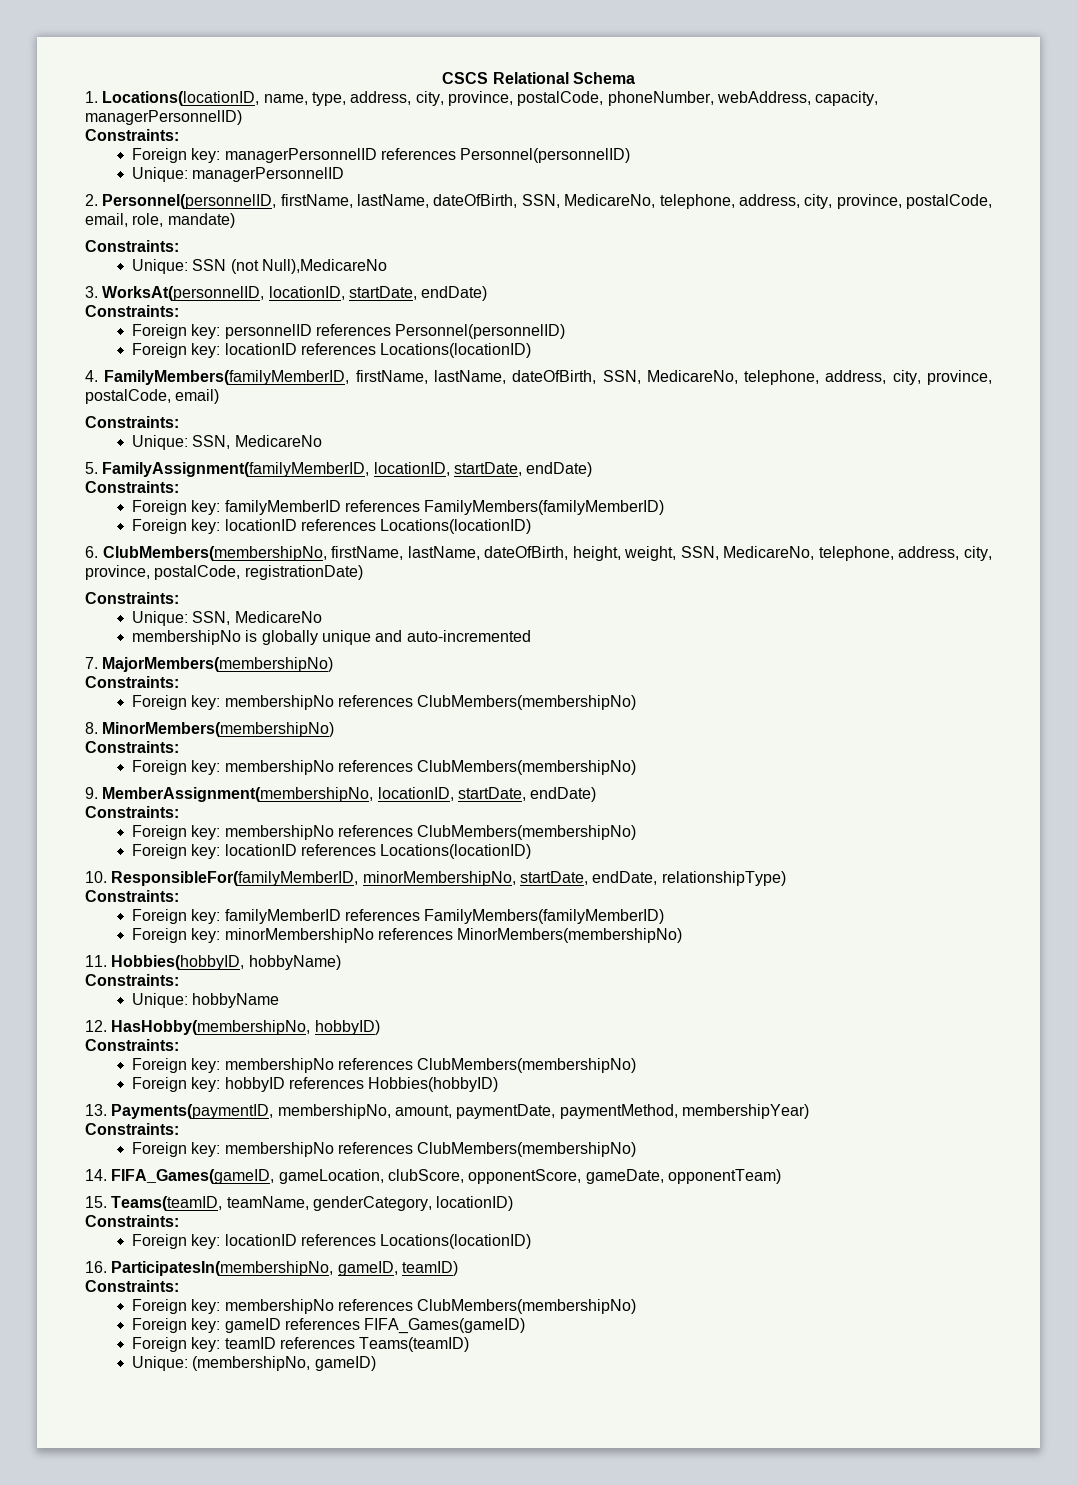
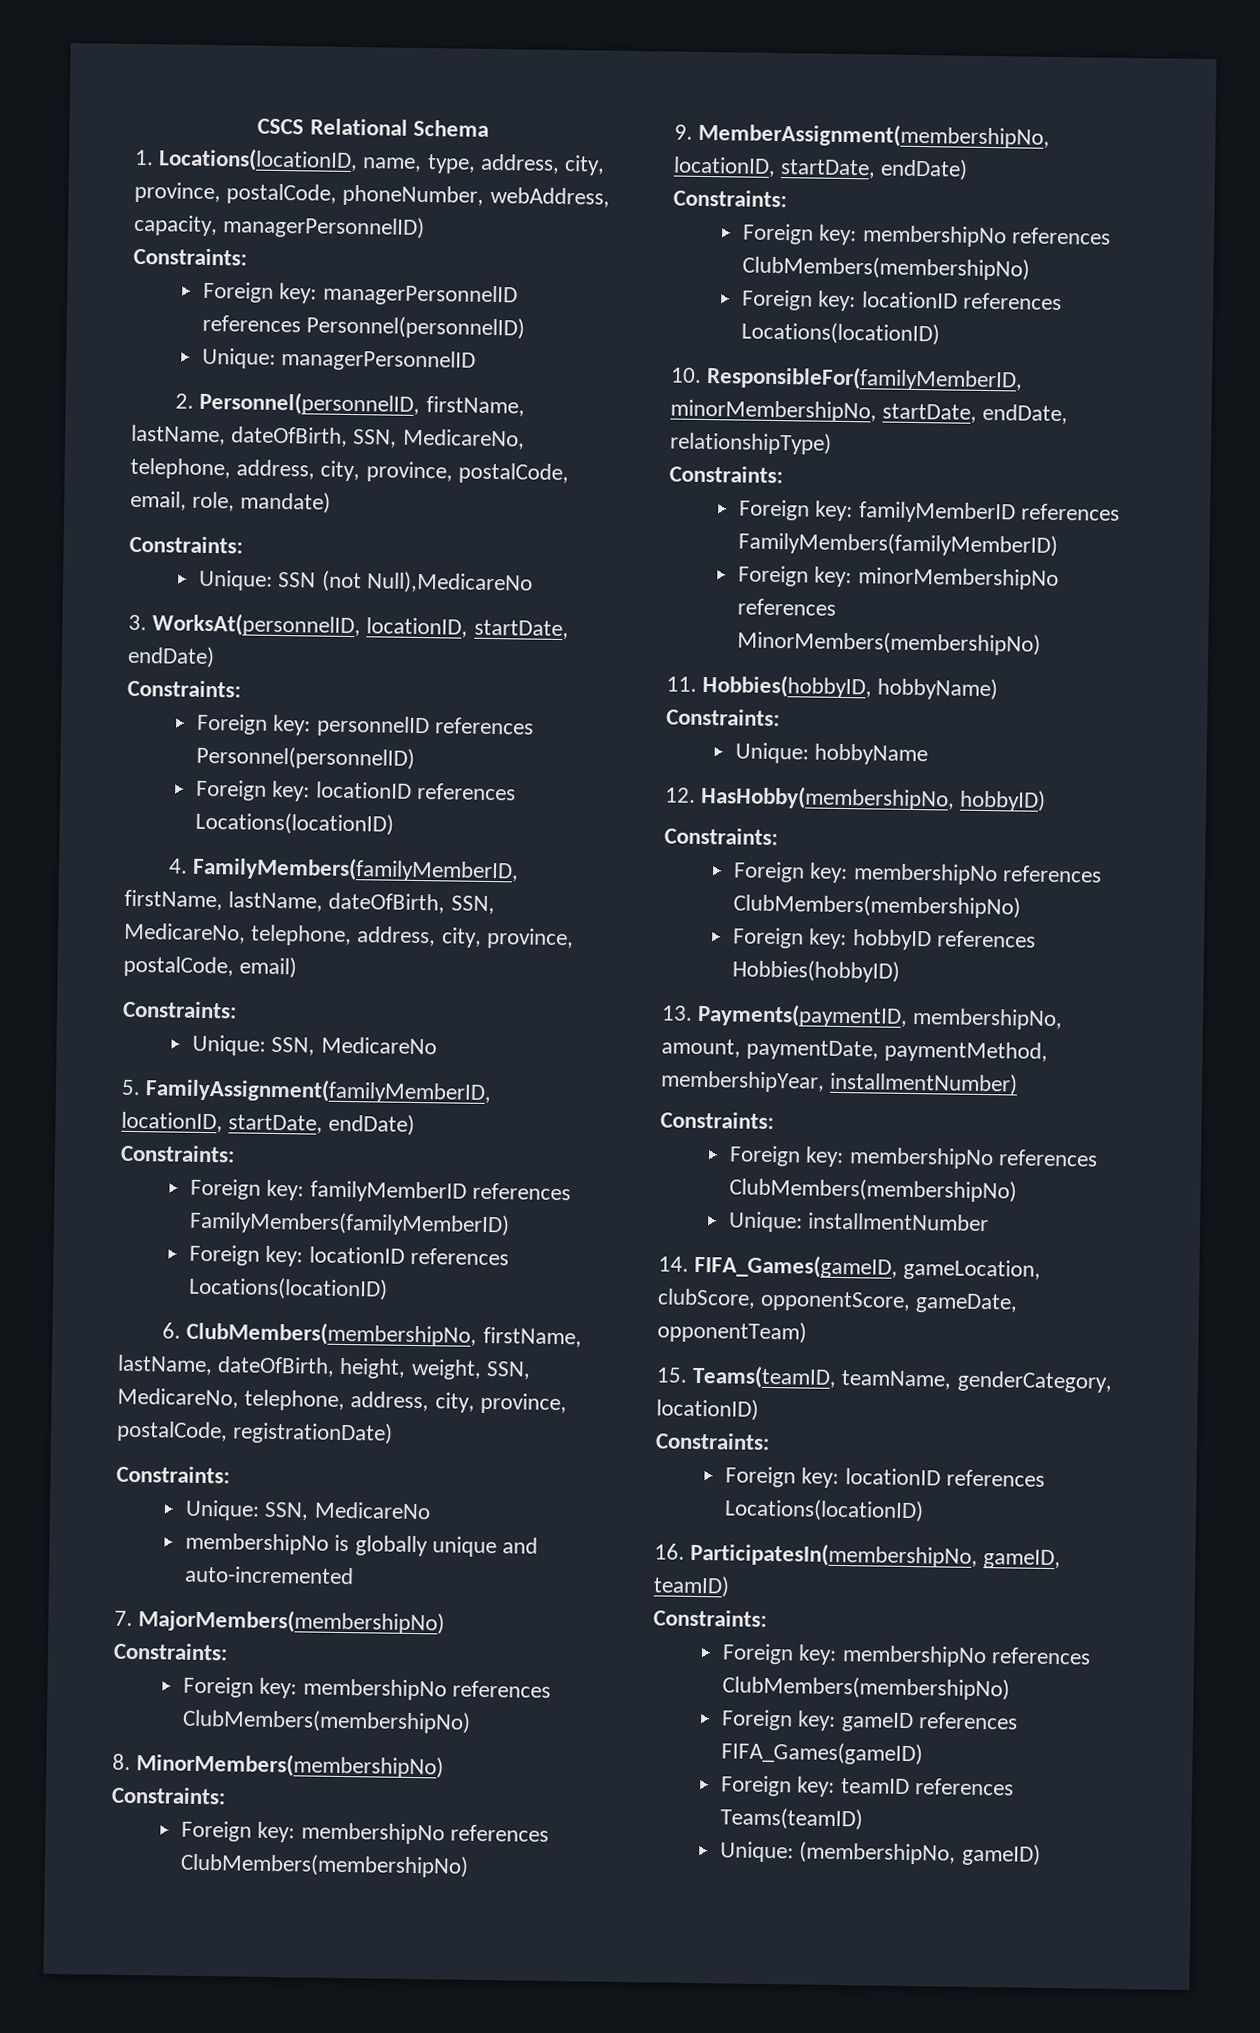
- 13. Payments(paymentID, membershipNo, amount, paymentDate, paymentMethod, membershipYear)
+ 13. Payments(paymentID, membershipNo, amount, paymentDate, paymentMethod, membershipYear, installmentNumber)
  Constraints:
  Foreign key: membershipNo references ClubMembers(membershipNo)
+ Unique: installmentNumber

